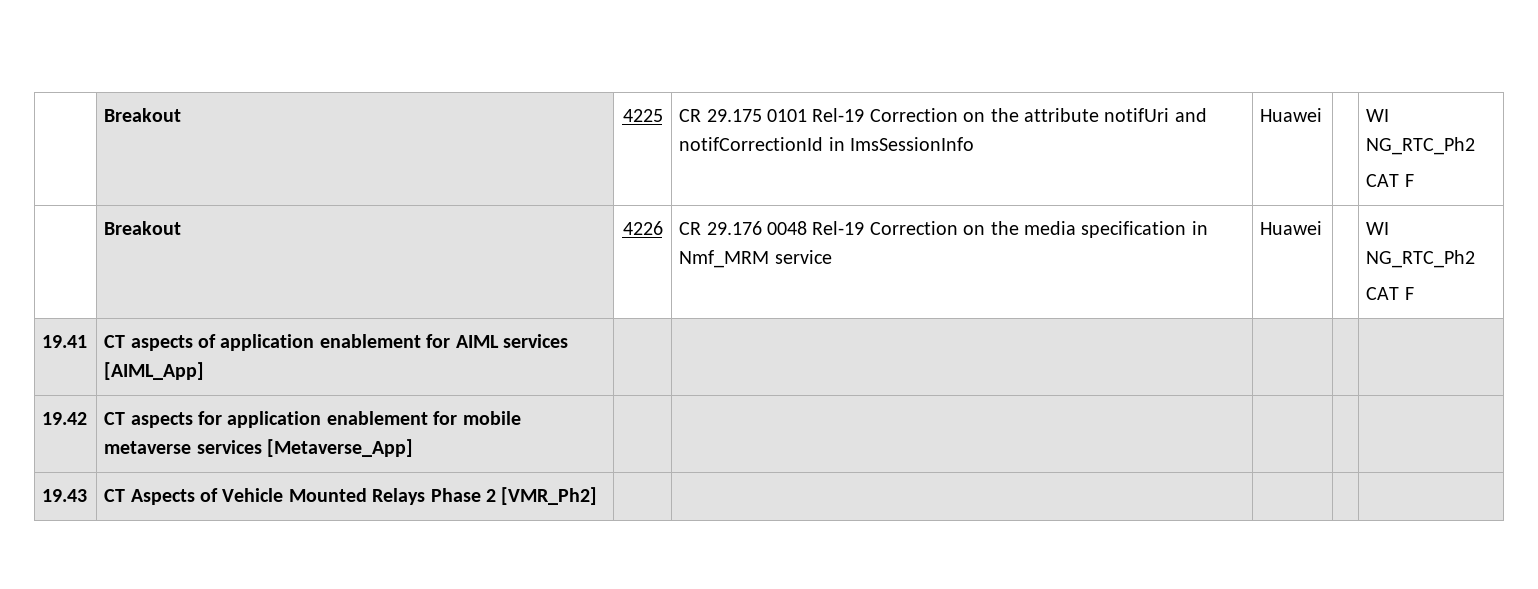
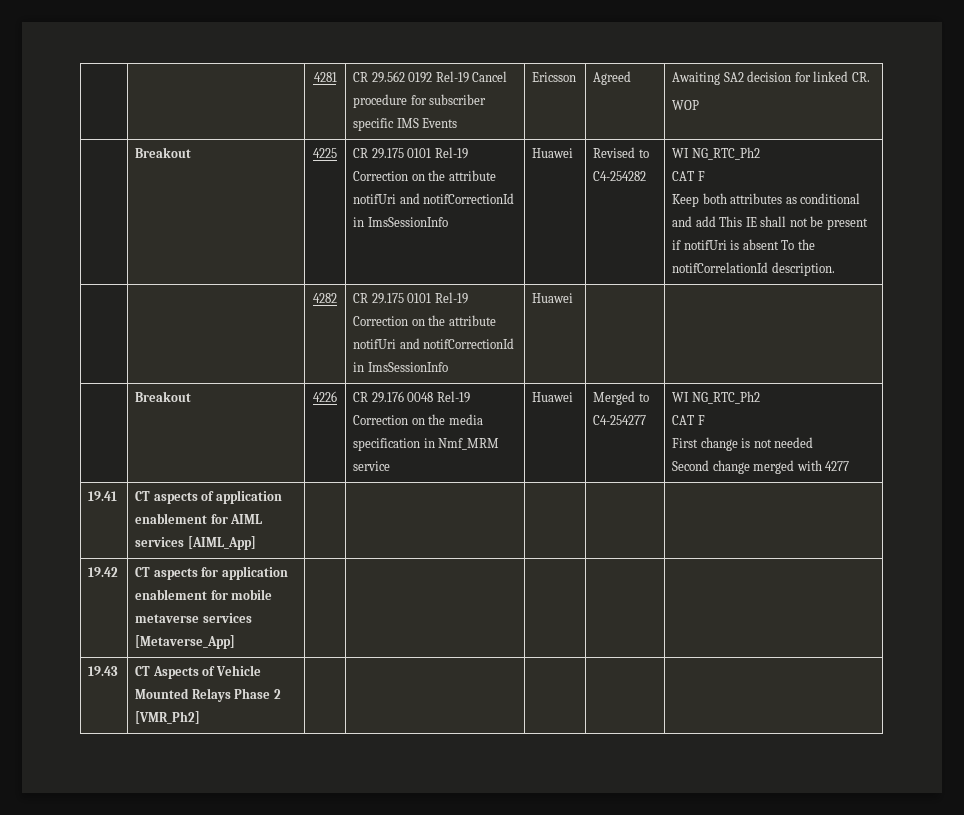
- | Breakout | 4225 | CR 29.175 0101 Rel-19 Correction on the attribute notifUri and notifCorrectionId in ImsSessionInfo | Huawei | | WI NG_RTC_Ph2
+ | | 4281 | CR 29.562 0192 Rel-19 Cancel procedure for subscriber specific IMS Events | Ericsson | Agreed | Awaiting SA2 decision for linked CR.
+ WOP
+ | Breakout | 4225 | CR 29.175 0101 Rel-19 Correction on the attribute notifUri and notifCorrectionId in ImsSessionInfo | Huawei | Revised to C4-254282 | WI NG_RTC_Ph2
  CAT F
+ Keep both attributes as conditional and add This IE shall not be present if notifUri is absent To the notifCorrelationId description.
+ | | 4282 | CR 29.175 0101 Rel-19 Correction on the attribute notifUri and notifCorrectionId in ImsSessionInfo | Huawei | |
- | Breakout | 4226 | CR 29.176 0048 Rel-19 Correction on the media specification in Nmf_MRM service | Huawei | | WI NG_RTC_Ph2
+ | Breakout | 4226 | CR 29.176 0048 Rel-19 Correction on the media specification in Nmf_MRM service | Huawei | Merged to C4-254277 | WI NG_RTC_Ph2
  CAT F
+ First change is not needed
+ Second change merged with 4277

